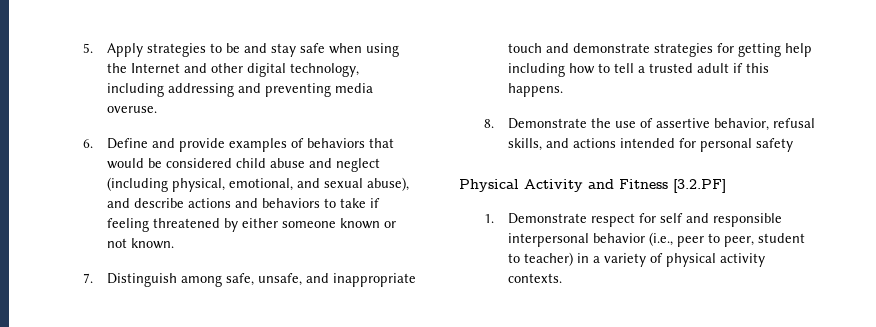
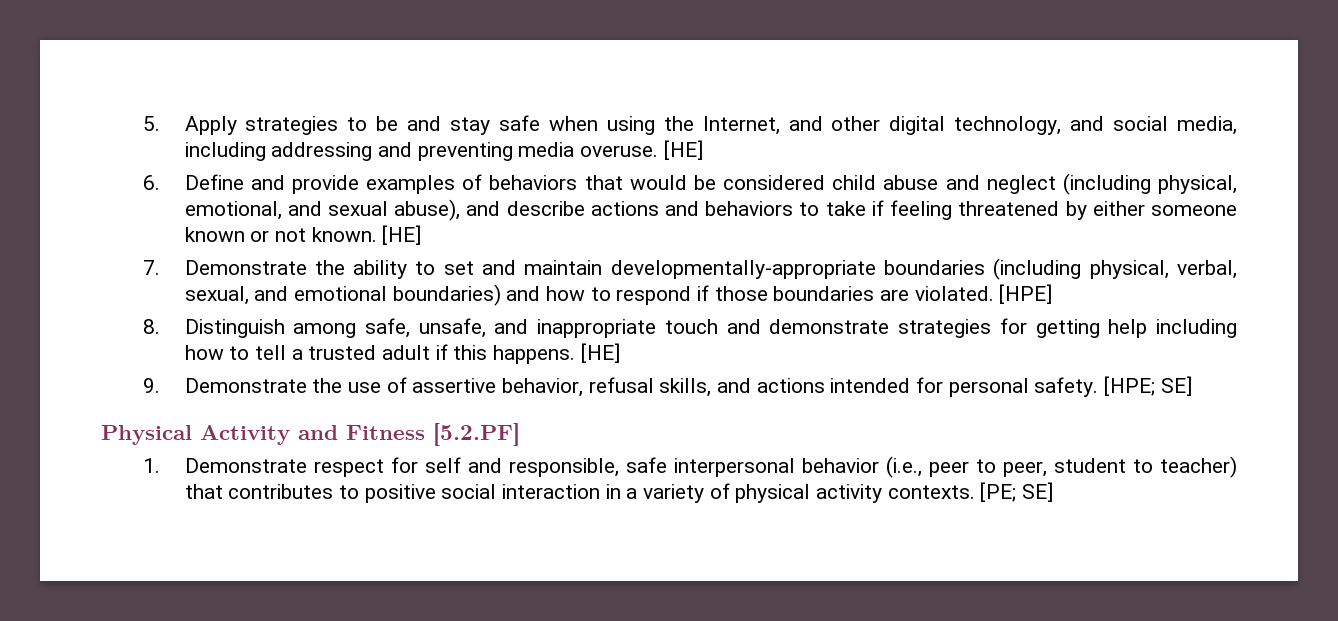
- 5. Apply strategies to be and stay safe when using the Internet and other digital technology, including addressing and preventing media overuse.
+ 5. Apply strategies to be and stay safe when using the Internet, and other digital technology, and social media, including addressing and preventing media overuse. [HE]
- 6. Define and provide examples of behaviors that would be considered child abuse and neglect (including physical, emotional, and sexual abuse), and describe actions and behaviors to take if feeling threatened by either someone known or not known.
- 7. Distinguish among safe, unsafe, and inappropriate touch and demonstrate strategies for getting help including how to tell a trusted adult if this happens.
- 8. Demonstrate the use of assertive behavior, refusal skills, and actions intended for personal safety
+ 6. Define and provide examples of behaviors that would be considered child abuse and neglect (including physical, emotional, and sexual abuse), and describe actions and behaviors to take if feeling threatened by either someone known or not known. [HE]
+ 7. Demonstrate the ability to set and maintain developmentally-appropriate boundaries (including physical, verbal, sexual, and emotional boundaries) and how to respond if those boundaries are violated. [HPE]
+ 8. Distinguish among safe, unsafe, and inappropriate touch and demonstrate strategies for getting help including how to tell a trusted adult if this happens. [HE]
+ 9. Demonstrate the use of assertive behavior, refusal skills, and actions intended for personal safety. [HPE; SE]
- Physical Activity and Fitness [3.2.PF]
+ Physical Activity and Fitness [5.2.PF]
- 1. Demonstrate respect for self and responsible interpersonal behavior (i.e., peer to peer, student to teacher) in a variety of physical activity contexts.
+ 1. Demonstrate respect for self and responsible, safe interpersonal behavior (i.e., peer to peer, student to teacher) that contributes to positive social interaction in a variety of physical activity contexts.
+ [PE; SE]

